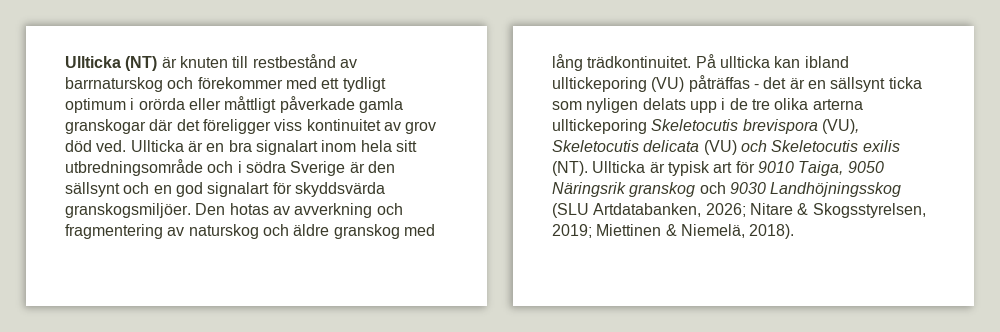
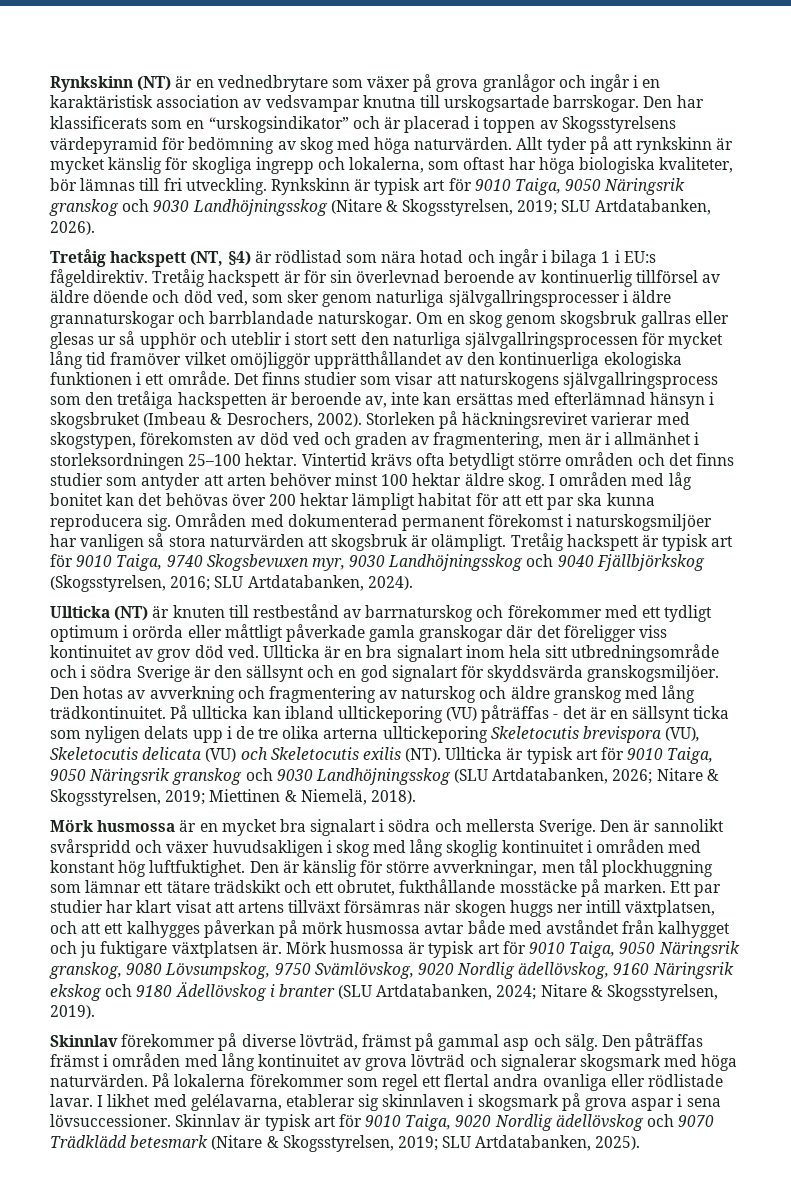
+ Rynkskinn (NT) är en vednedbrytare som växer på grova granlågor och ingår i en karaktäristisk association av vedsvampar knutna till urskogsartade barrskogar. Den har klassificerats som en “urskogsindikator” och är placerad i toppen av Skogsstyrelsens värdepyramid för bedömning av skog med höga naturvärden. Allt tyder på att rynkskinn är mycket känslig för skogliga ingrepp och lokalerna, som oftast har höga biologiska kvaliteter, bör lämnas till fri utveckling. Rynkskinn är typisk art för 9010 Taiga, 9050 Näringsrik granskog och 9030 Landhöjningsskog (Nitare & Skogsstyrelsen, 2019; SLU Artdatabanken, 2026).
+ Tretåig hackspett (NT, §4) är rödlistad som nära hotad och ingår i bilaga 1 i EU:s fågeldirektiv. Tretåig hackspett är för sin överlevnad beroende av kontinuerlig tillförsel av äldre döende och död ved, som sker genom naturliga självgallringsprocesser i äldre grannaturskogar och barrblandade naturskogar. Om en skog genom skogsbruk gallras eller glesas ur så upphör och uteblir i stort sett den naturliga självgallringsprocessen för mycket lång tid framöver vilket omöjliggör upprätthållandet av den kontinuerliga ekologiska funktionen i ett område. Det finns studier som visar att naturskogens självgallringsprocess som den tretåiga hackspetten är beroende av, inte kan ersättas med efterlämnad hänsyn i skogsbruket (Imbeau & Desrochers, 2002). Storleken på häckningsreviret varierar med skogstypen, förekomsten av död ved och graden av fragmentering, men är i allmänhet i storleksordningen 25–100 hektar. Vintertid krävs ofta betydligt större områden och det finns studier som antyder att arten behöver minst 100 hektar äldre skog. I områden med låg bonitet kan det behövas över 200 hektar lämpligt habitat för att ett par ska kunna reproducera sig. Områden med dokumenterad permanent förekomst i naturskogsmiljöer har vanligen så stora naturvärden att skogsbruk är olämpligt. Tretåig hackspett är typisk art för 9010 Taiga, 9740 Skogsbevuxen myr, 9030 Landhöjningsskog och 9040 Fjällbjörkskog (Skogsstyrelsen, 2016; SLU Artdatabanken, 2024).
+ Mörk husmossa är en mycket bra signalart i södra och mellersta Sverige. Den är sannolikt svårspridd och växer huvudsakligen i skog med lång skoglig kontinuitet i områden med konstant hög luftfuktighet. Den är känslig för större avverkningar, men tål plockhuggning som lämnar ett tätare trädskikt och ett obrutet, fukthållande mosstäcke på marken. Ett par studier har klart visat att artens tillväxt försämras när skogen huggs ner intill växtplatsen, och att ett kalhygges påverkan på mörk husmossa avtar både med avståndet från kalhygget och ju fuktigare växtplatsen är. Mörk husmossa är typisk art för 9010 Taiga, 9050 Näringsrik granskog, 9080 Lövsumpskog, 9750 Svämlövskog, 9020 Nordlig ädellövskog, 9160 Näringsrik ekskog och 9180 Ädellövskog i branter (SLU Artdatabanken, 2024; Nitare & Skogsstyrelsen, 2019).
+ Skinnlav förekommer på diverse lövträd, främst på gammal asp och sälg. Den påträffas främst i områden med lång kontinuitet av grova lövträd och signalerar skogsmark med höga naturvärden. På lokalerna förekommer som regel ett flertal andra ovanliga eller rödlistade lavar. I likhet med gelélavarna, etablerar sig skinnlaven i skogsmark på grova aspar i sena lövsuccessioner. Skinnlav är typisk art för 9010 Taiga, 9020 Nordlig ädellövskog och 9070 Trädklädd betesmark (Nitare & Skogsstyrelsen, 2019; SLU Artdatabanken, 2025).

